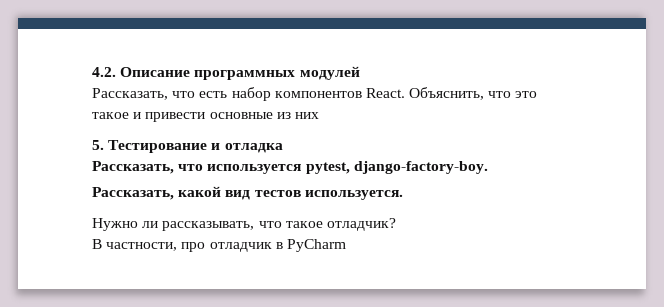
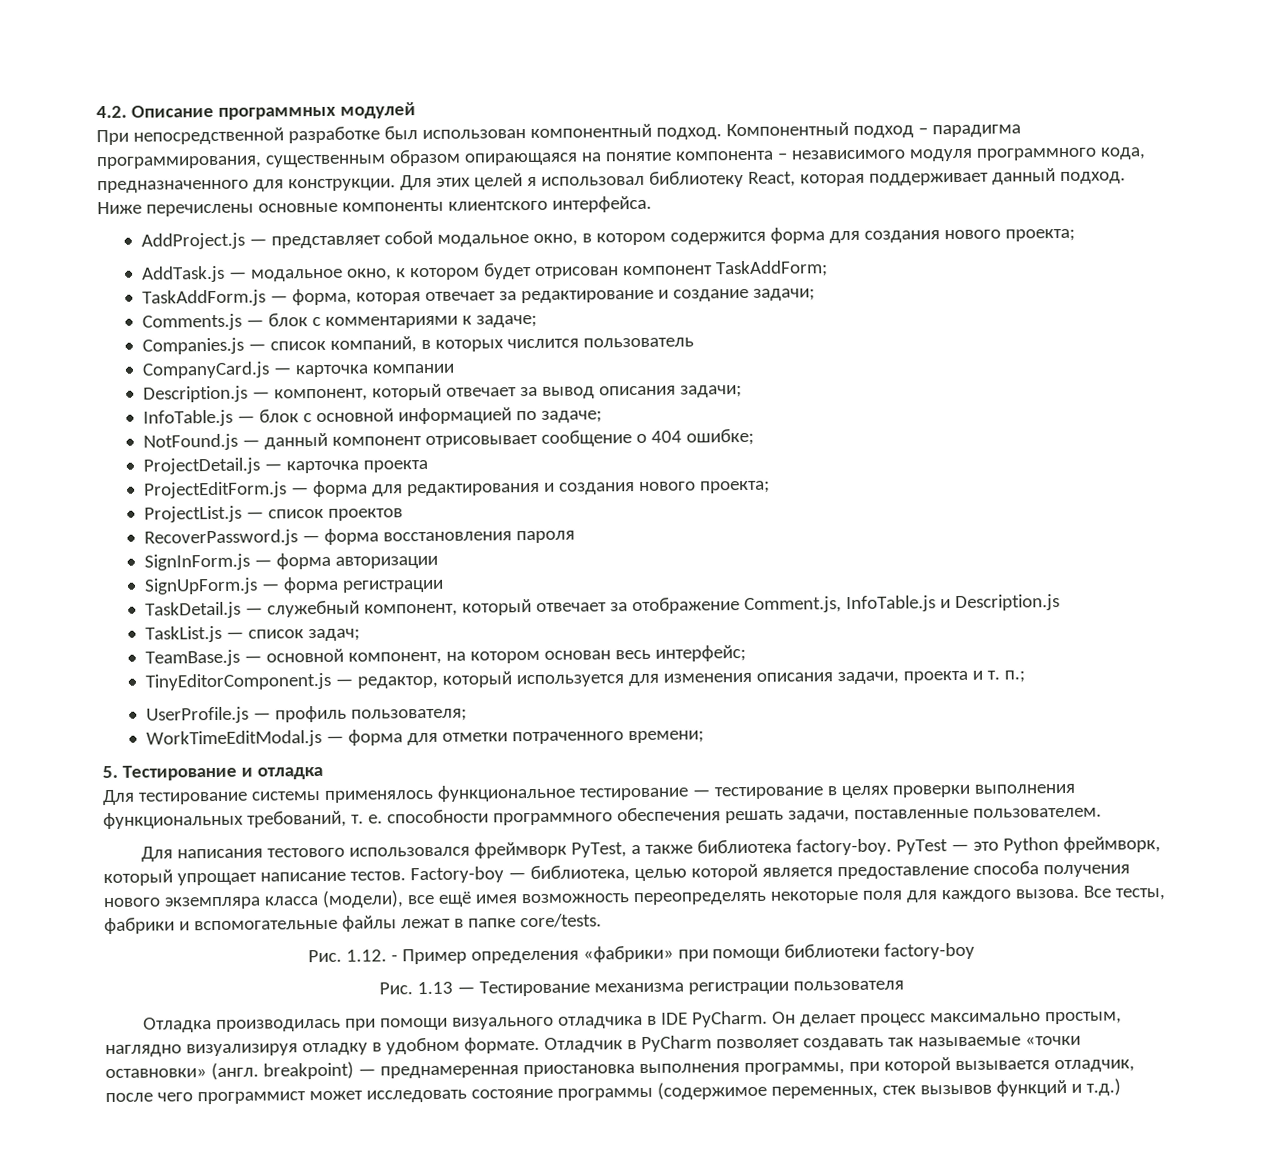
- Рассказать, что есть набор компонентов React. Объяснить, что это такое и привести основные из них
+ При непосредственной разработке был использован компонентный подход. Компонентный подход – парадигма программирования, существенным образом опирающаяся на понятие компонента – независимого модуля программного кода, предназначенного для конструкции. Для этих целей я использовал библиотеку React, которая поддерживает данный подход. Ниже перечислены основные компоненты клиентского интерфейса.
+ AddProject.js — представляет собой модальное окно, в котором содержится форма для создания нового проекта;
+ AddTask.js — модальное окно, к котором будет отрисован компонент TaskAddForm;
+ TaskAddForm.js — форма, которая отвечает за редактирование и создание задачи;
+ Comments.js — блок с комментариями к задаче;
+ Companies.js — список компаний, в которых числится пользователь
+ CompanyCard.js — карточка компании
+ Description.js — компонент, который отвечает за вывод описания задачи;
+ InfoTable.js — блок с основной информацией по задаче;
+ NotFound.js — данный компонент отрисовывает сообщение о 404 ошибке;
+ ProjectDetail.js — карточка проекта
+ ProjectEditForm.js — форма для редактирования и создания нового проекта;
+ ProjectList.js — список проектов
+ RecoverPassword.js — форма восстановления пароля
+ SignInForm.js — форма авторизации
+ SignUpForm.js — форма регистрации
+ TaskDetail.js — служебный компонент, который отвечает за отображение Comment.js, InfoTable.js и Description.js
+ TaskList.js — список задач;
+ TeamBase.js — основной компонент, на котором основан весь интерфейс;
+ TinyEditorComponent.js — редактор, который используется для изменения описания задачи, проекта и т. п.;
+ UserProfile.js — профиль пользователя;
+ WorkTimeEditModal.js — форма для отметки потраченного времени;
  5. Тестирование и отладка
- Рассказать, что используется pytest, django-factory-boy.
- Рассказать, какой вид тестов используется.
- Нужно ли рассказывать, что такое отладчик?
- В частности, про отладчик в PyCharm
+ Для тестирование системы применялось функциональное тестирование — тестирование в целях проверки выполнения функциональных требований, т. е. способности программного обеспечения решать задачи, поставленные пользователем.
+ Для написания тестового использовался фреймворк PyTest, а также библиотека factory-boy. PyTest — это Python фреймворк, который упрощает написание тестов. Factory-boy — библиотека, целью которой является предоставление способа получения нового экземпляра класса (модели), все ещё имея возможность переопределять некоторые поля для каждого вызова. Все тесты, фабрики и вспомогательные файлы лежат в папке core/tests.
+ Рис. 1.12. - Пример определения «фабрики» при помощи библиотеки factory-boy
+ Рис. 1.13 — Тестирование механизма регистрации пользователя
+ Отладка производилась при помощи визуального отладчика в IDE PyCharm. Он делает процесс максимально простым, наглядно визуализируя отладку в удобном формате. Отладчик в PyCharm позволяет создавать так называемые «точки оставновки» (англ. breakpoint) — преднамеренная приостановка выполнения программы, при которой вызывается отладчик, после чего программист может исследовать состояние программы (содержимое переменных, стек вызывов функций и т.д.)

